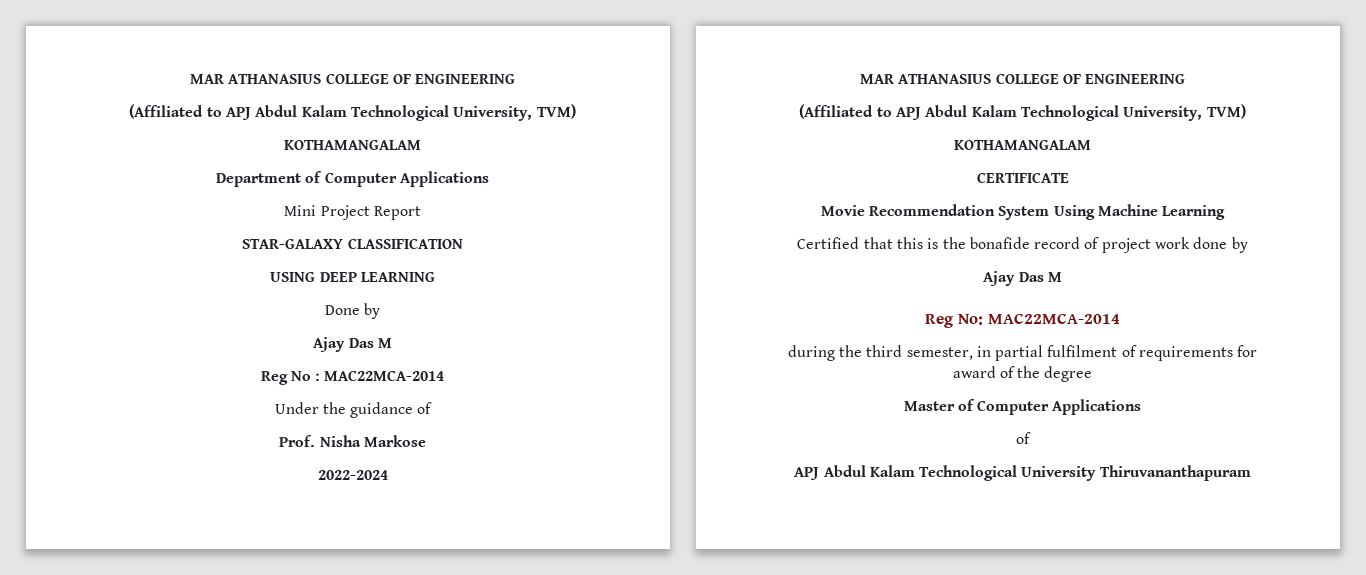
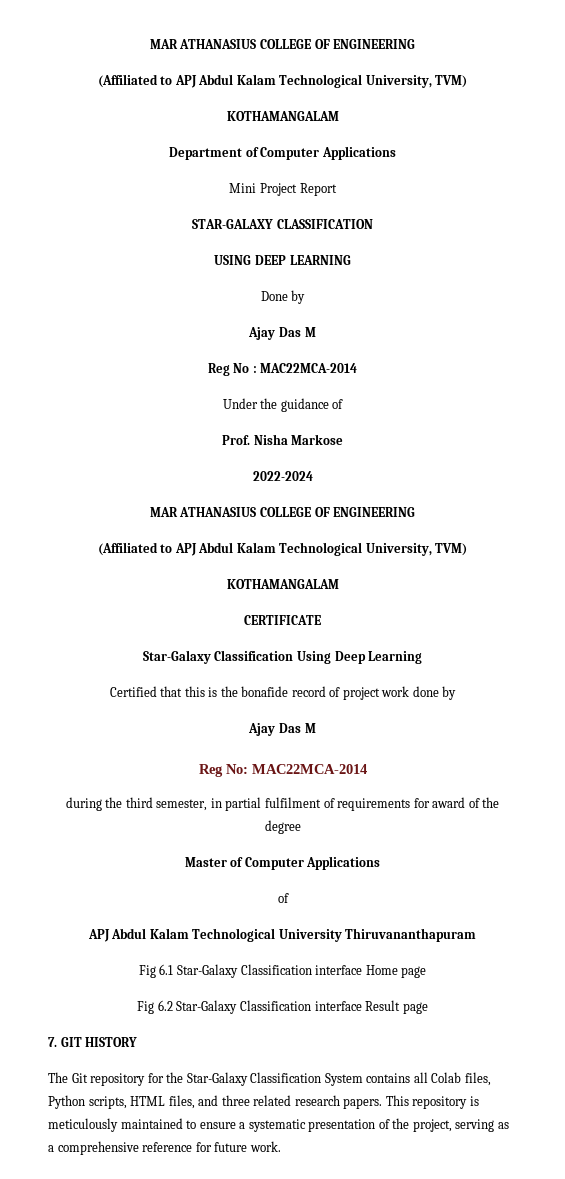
- Movie Recommendation System Using Machine Learning
+ Star-Galaxy Classification Using Deep Learning
+ Fig 6.1 Star-Galaxy Classification interface Home page
+ Fig 6.2 Star-Galaxy Classification interface Result page
+ 7. GIT HISTORY
+ The Git repository for the Star-Galaxy Classification System contains all Colab files, Python scripts, HTML files, and three related research papers. This repository is meticulously maintained to ensure a systematic presentation of the project, serving as a comprehensive reference for future work.

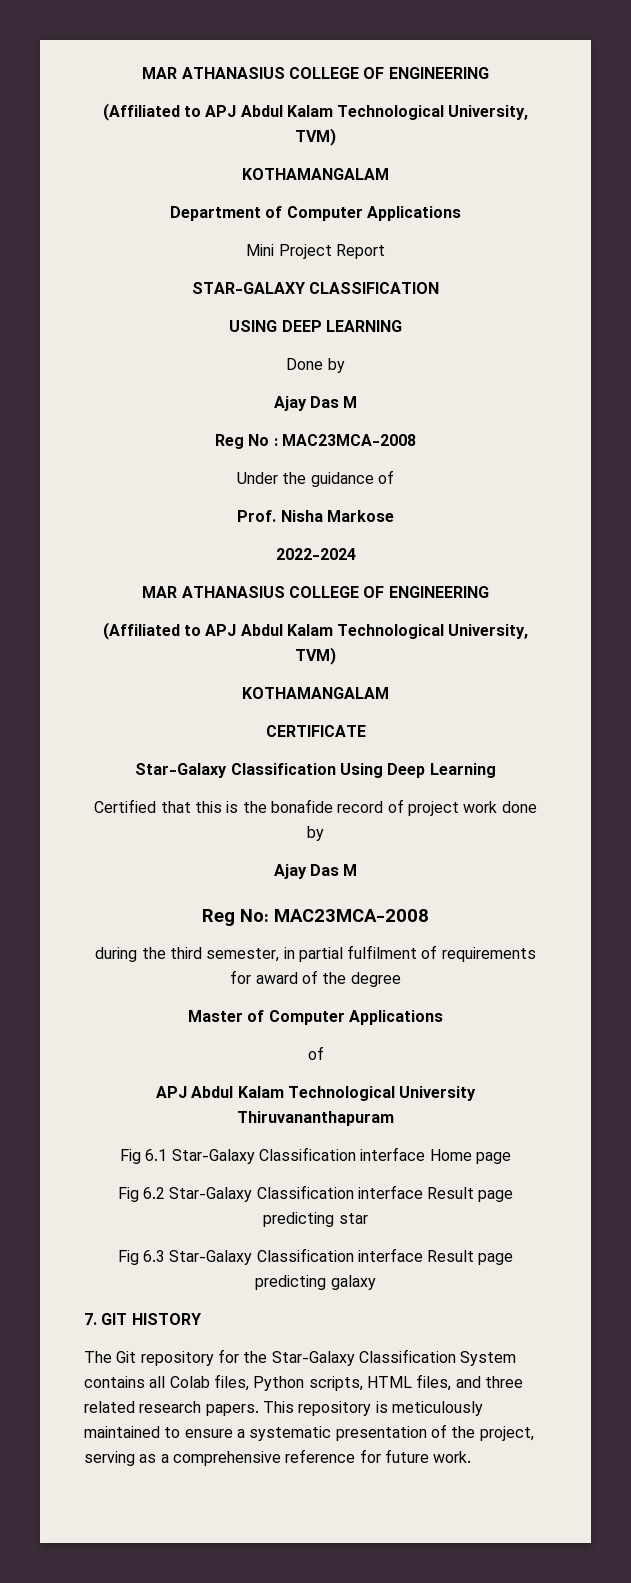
- Reg No : MAC22MCA-2014
+ Reg No : MAC23MCA-2008
- Reg No: MAC22MCA-2014
+ Reg No: MAC23MCA-2008
- Fig 6.2 Star-Galaxy Classification interface Result page
+ Fig 6.2 Star-Galaxy Classification interface Result page predicting star
+ Fig 6.3 Star-Galaxy Classification interface Result page predicting galaxy

